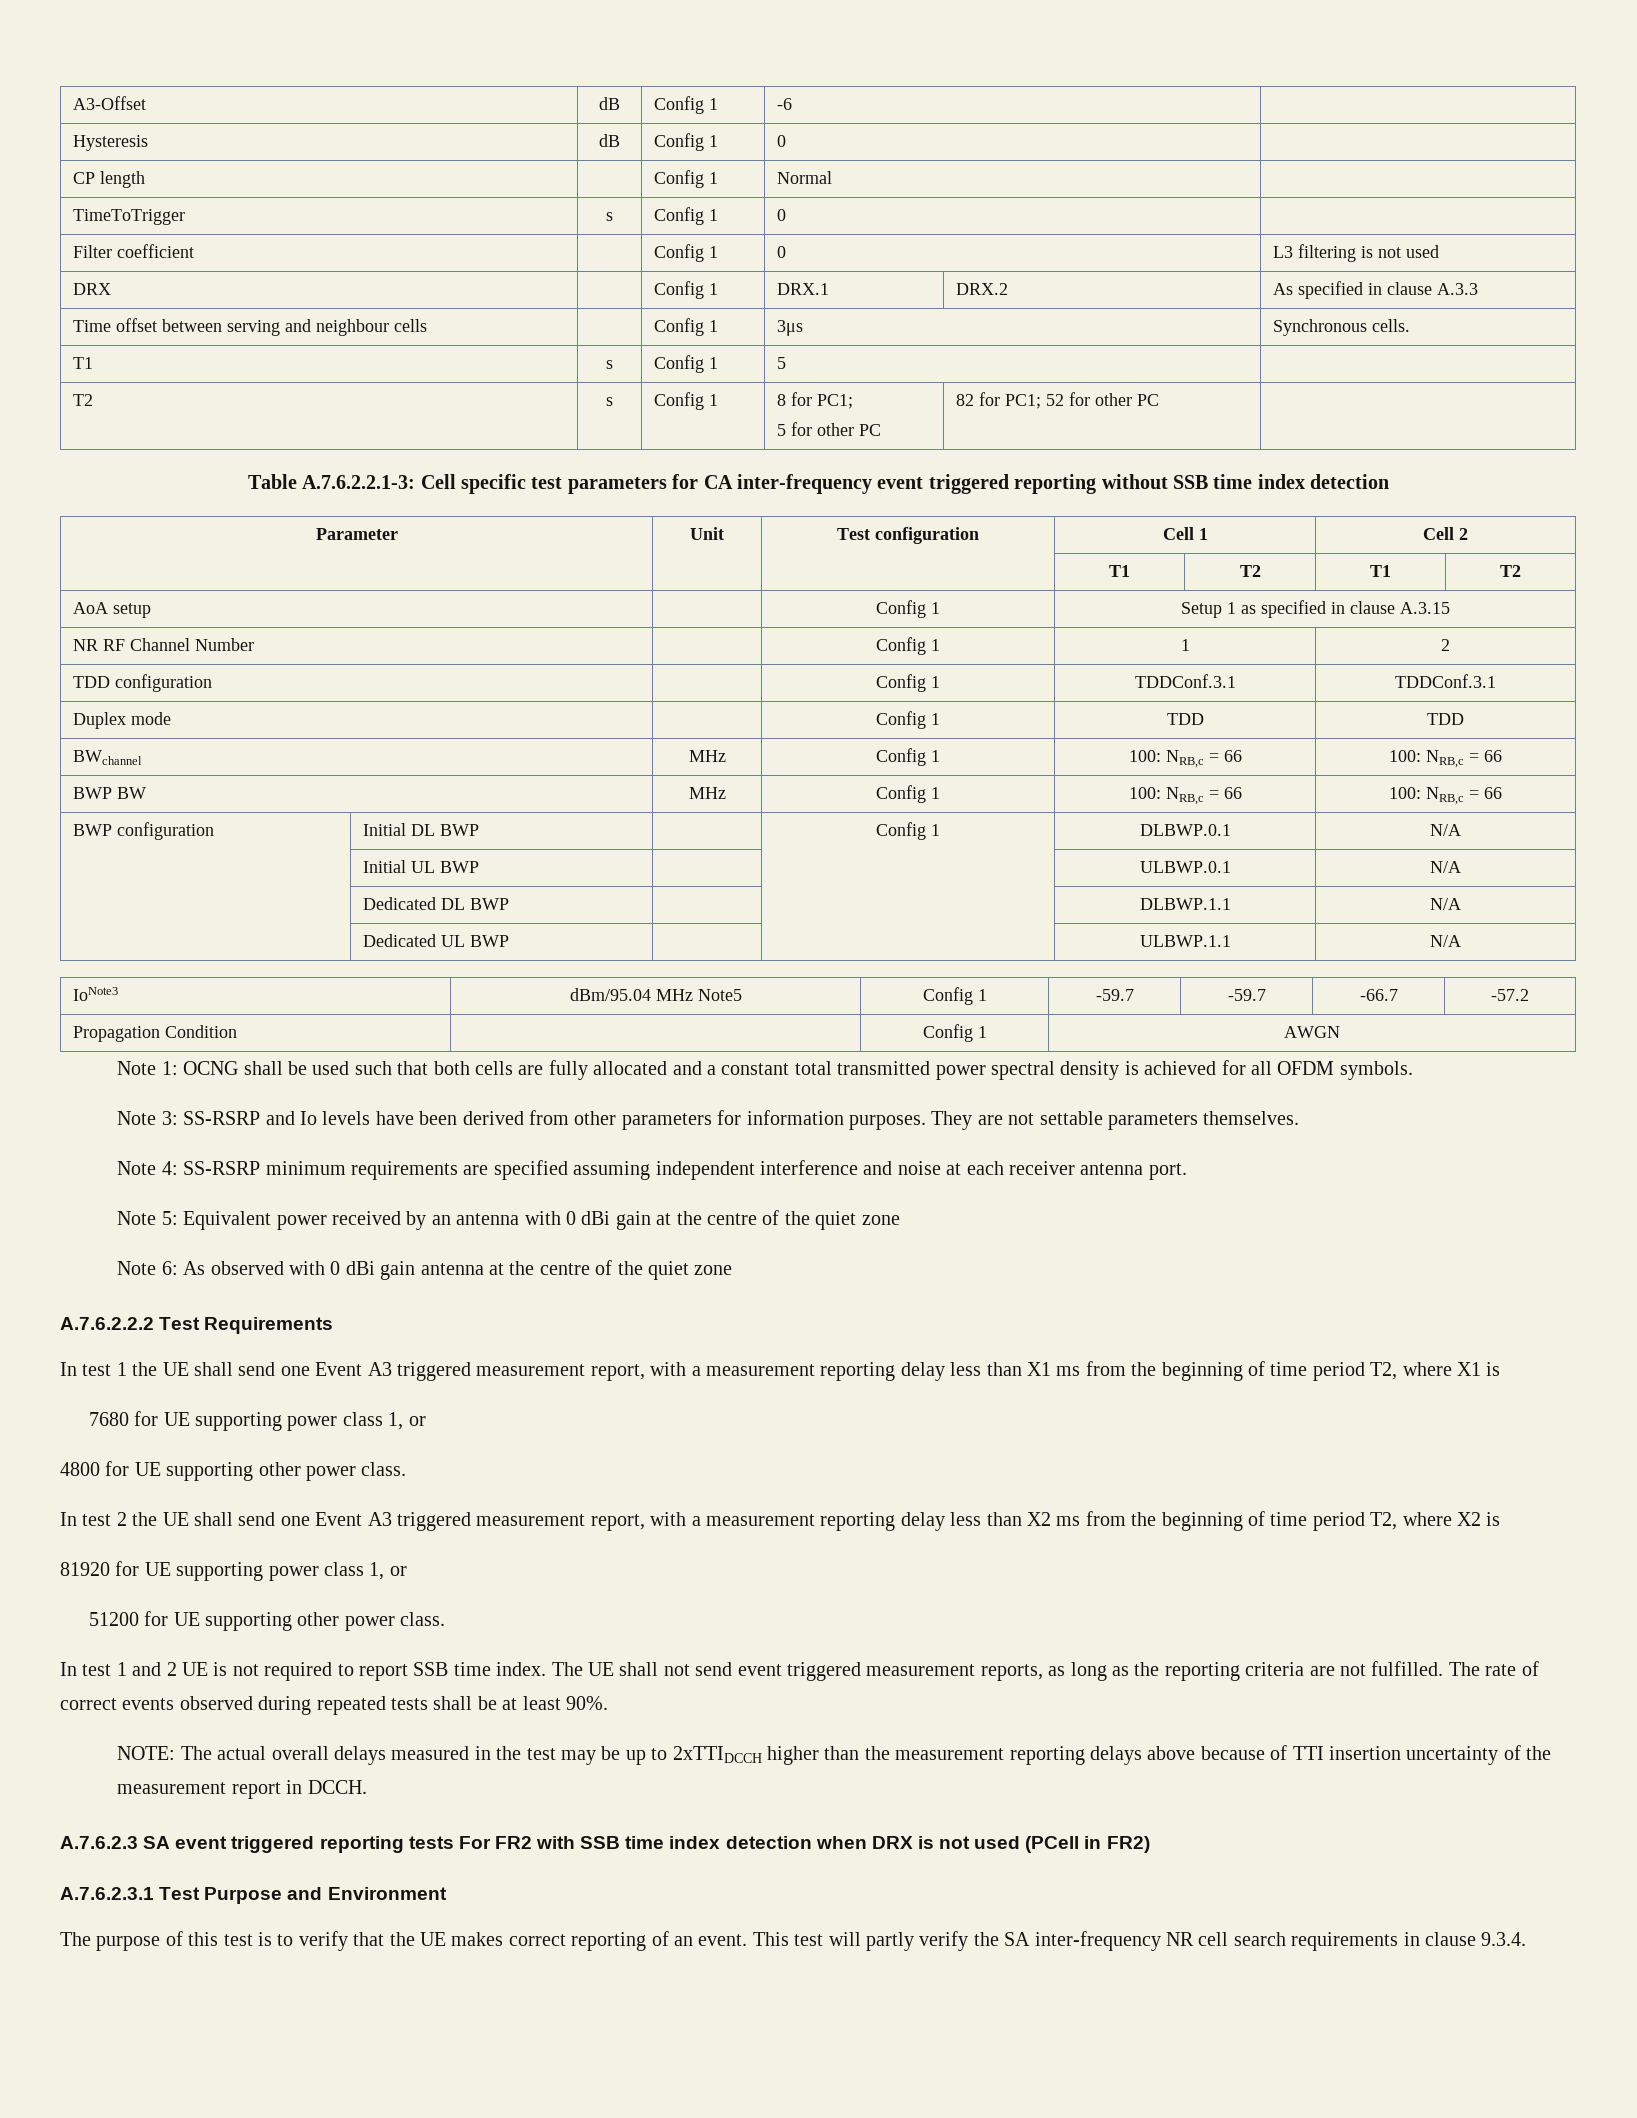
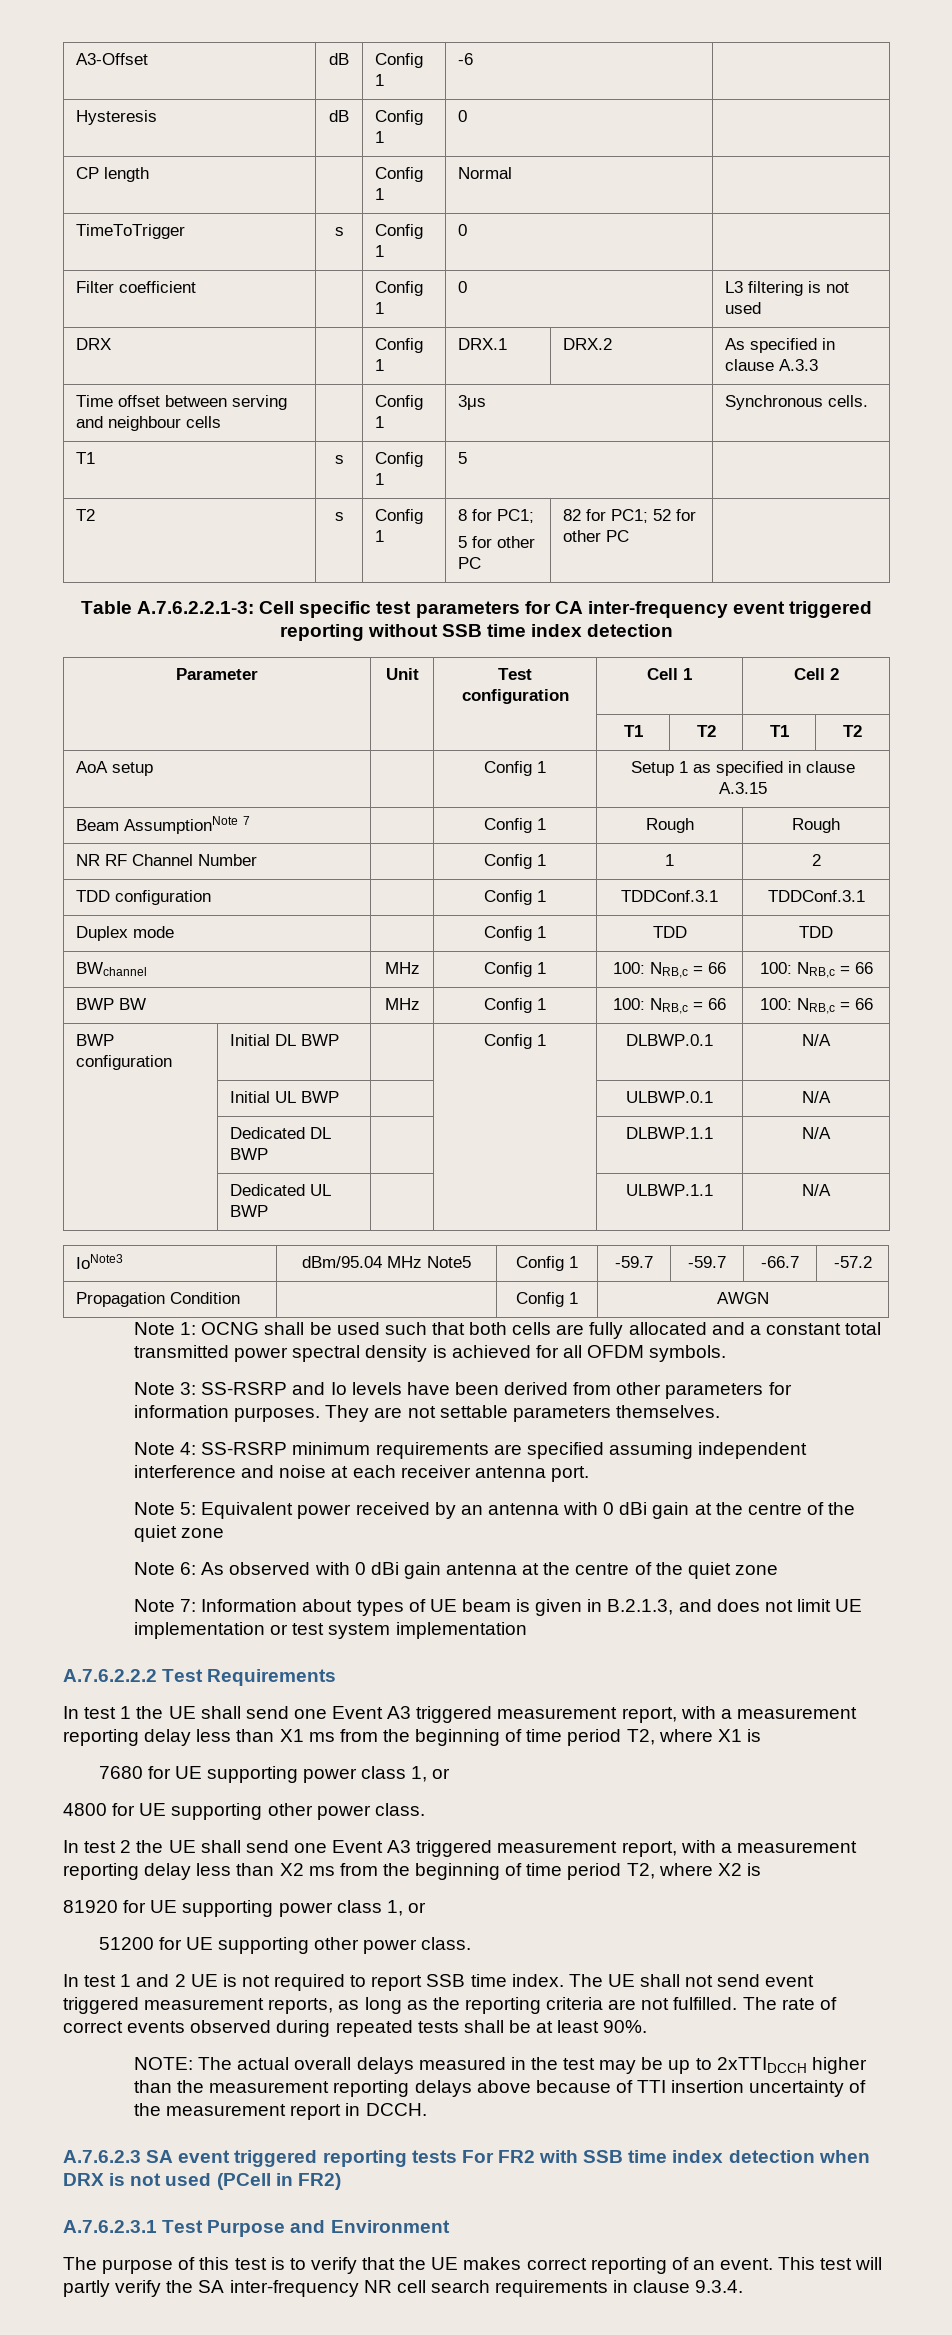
+ Beam AssumptionNote 7 | | Config 1 | Rough | Rough
+ Note 7: Information about types of UE beam is given in B.2.1.3, and does not limit UE implementation or test system implementation

